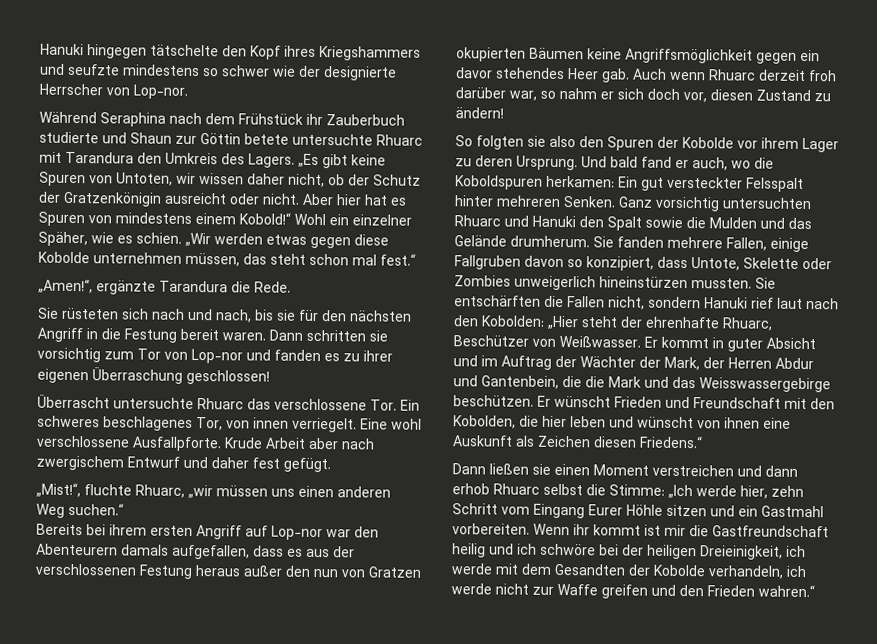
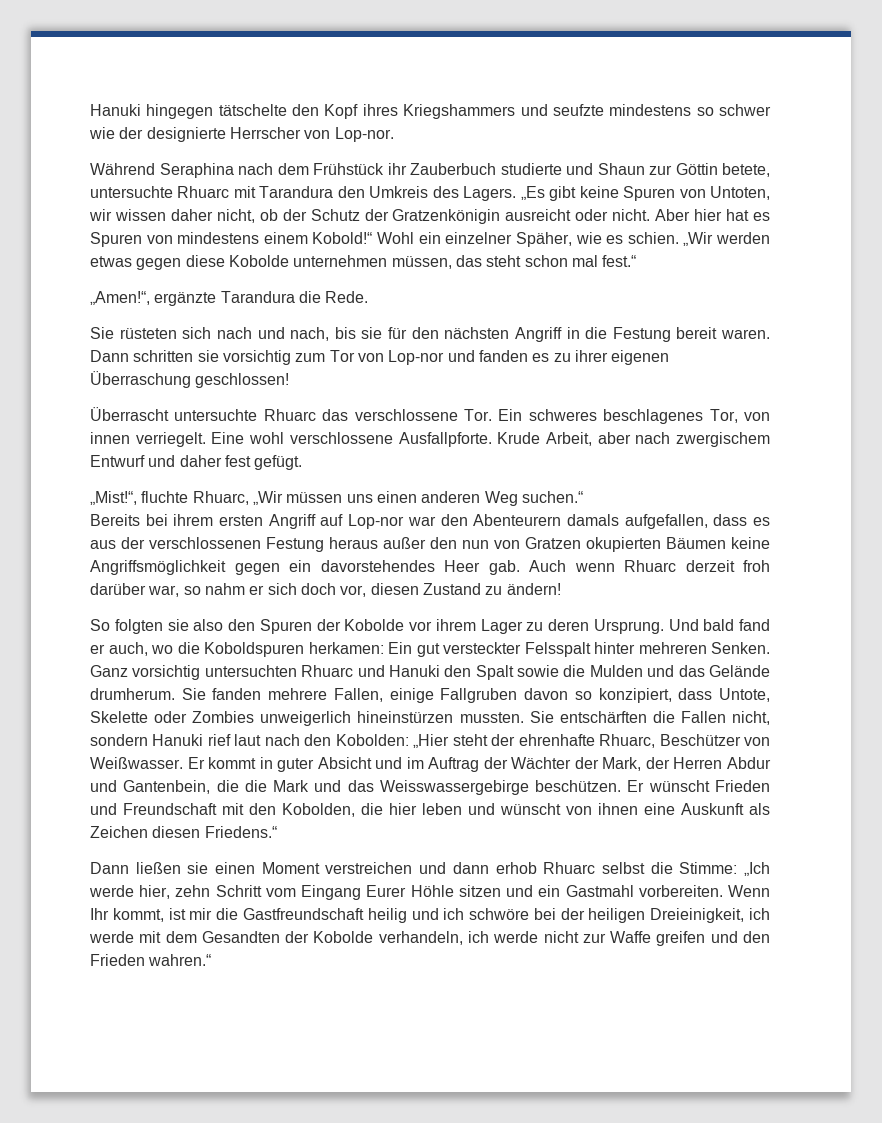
- Während Seraphina nach dem Frühstück ihr Zauberbuch studierte und Shaun zur Göttin betete untersuchte Rhuarc mit Tarandura den Umkreis des Lagers.
+ Während Seraphina nach dem Frühstück ihr Zauberbuch studierte und Shaun zur Göttin betete, untersuchte Rhuarc mit Tarandura den Umkreis des Lagers.
- Krude Arbeit aber nach zwergischem Entwurf und daher fest gefügt.
+ Krude Arbeit, aber nach zwergischem Entwurf und daher fest gefügt.
- „Mist!“, fluchte Rhuarc, „wir müssen uns einen anderen Weg suchen.“
+ „Mist!“, fluchte Rhuarc, „Wir müssen uns einen anderen Weg suchen.“
- Bereits bei ihrem ersten Angriff auf Lop-nor war den Abenteurern damals aufgefallen, dass es aus der verschlossenen Festung heraus außer den nun von Gratzen okupierten Bäumen keine Angriffsmöglichkeit gegen ein davor stehendes Heer gab.
+ Bereits bei ihrem ersten Angriff auf Lop-nor war den Abenteurern damals aufgefallen, dass es aus der verschlossenen Festung heraus außer den nun von Gratzen okupierten Bäumen keine Angriffsmöglichkeit gegen ein davorstehendes Heer gab.
- Wenn ihr kommt ist mir die Gastfreundschaft heilig und ich schwöre bei der heiligen Dreieinigkeit, ich werde mit dem Gesandten der Kobolde verhandeln, ich werde nicht zur Waffe greifen und den Frieden wahren.“
+ Wenn Ihr kommt, ist mir die Gastfreundschaft heilig und ich schwöre bei der heiligen Dreieinigkeit, ich werde mit dem Gesandten der Kobolde verhandeln, ich werde nicht zur Waffe greifen und den Frieden wahren.“

